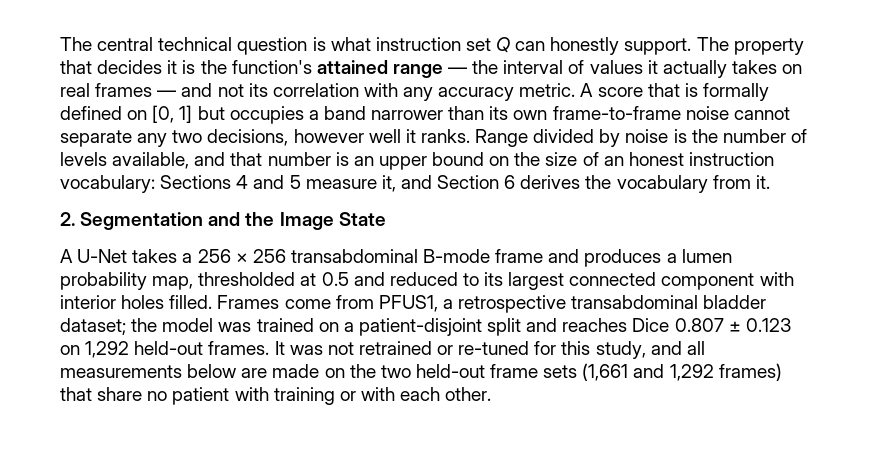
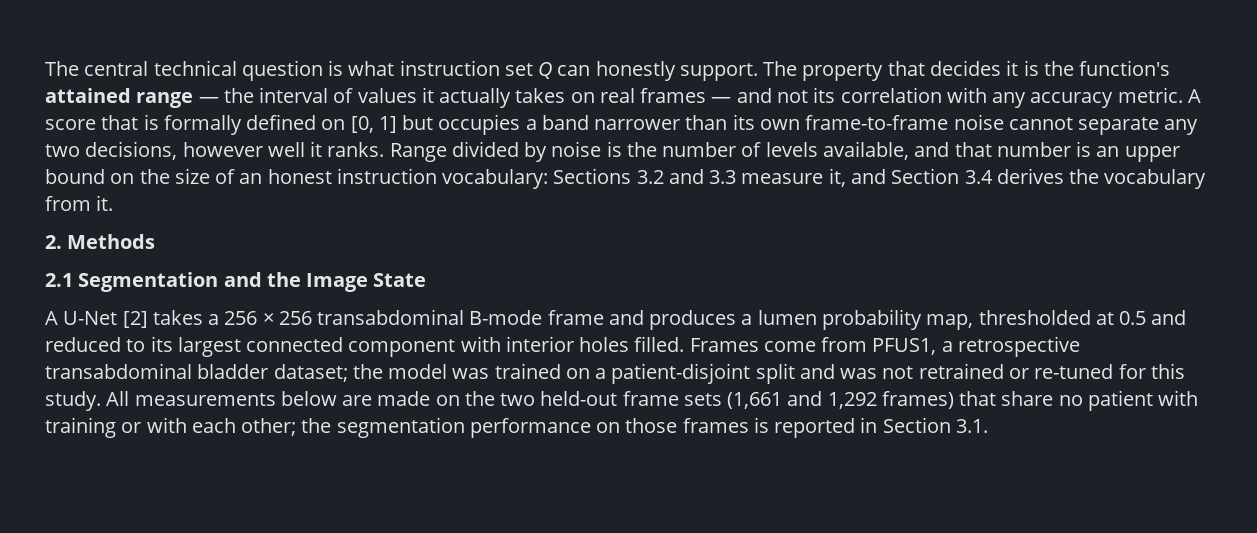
- Range divided by noise is the number of levels available, and that number is an upper bound on the size of an honest instruction vocabulary: Sections 4 and 5 measure it, and Section 6 derives the vocabulary from it.
+ Range divided by noise is the number of levels available, and that number is an upper bound on the size of an honest instruction vocabulary: Sections 3.2 and 3.3 measure it, and Section 3.4 derives the vocabulary from it.
- 2. Segmentation and the Image State
+ 2. Methods
+ 2.1 Segmentation and the Image State
- A U-Net takes a 256 × 256 transabdominal B-mode frame and produces a lumen probability map, thresholded at 0.5 and reduced to its largest connected component with interior holes filled.
+ A U-Net [2] takes a 256 × 256 transabdominal B-mode frame and produces a lumen probability map, thresholded at 0.5 and reduced to its largest connected component with interior holes filled.
- Frames come from PFUS1, a retrospective transabdominal bladder dataset; the model was trained on a patient-disjoint split and reaches Dice 0.807 ± 0.123 on 1,292 held-out frames. It was not retrained or re-tuned for this study, and all measurements below are made on the two held-out frame sets (1,661 and 1,292 frames) that share no patient with training or with each other.
+ Frames come from PFUS1, a retrospective transabdominal bladder dataset; the model was trained on a patient-disjoint split and was not retrained or re-tuned for this study. All measurements below are made on the two held-out frame sets (1,661 and 1,292 frames) that share no patient with training or with each other; the segmentation performance on those frames is reported in Section 3.1.

